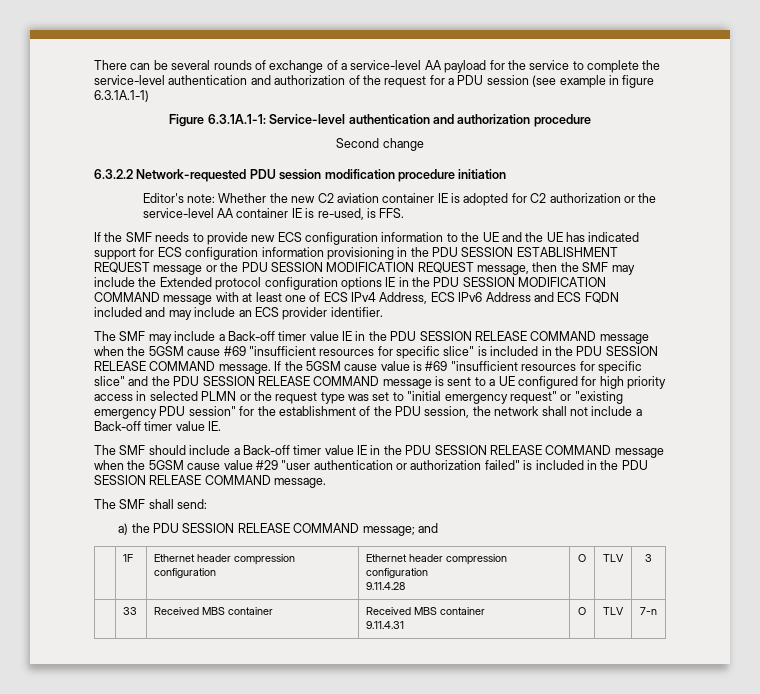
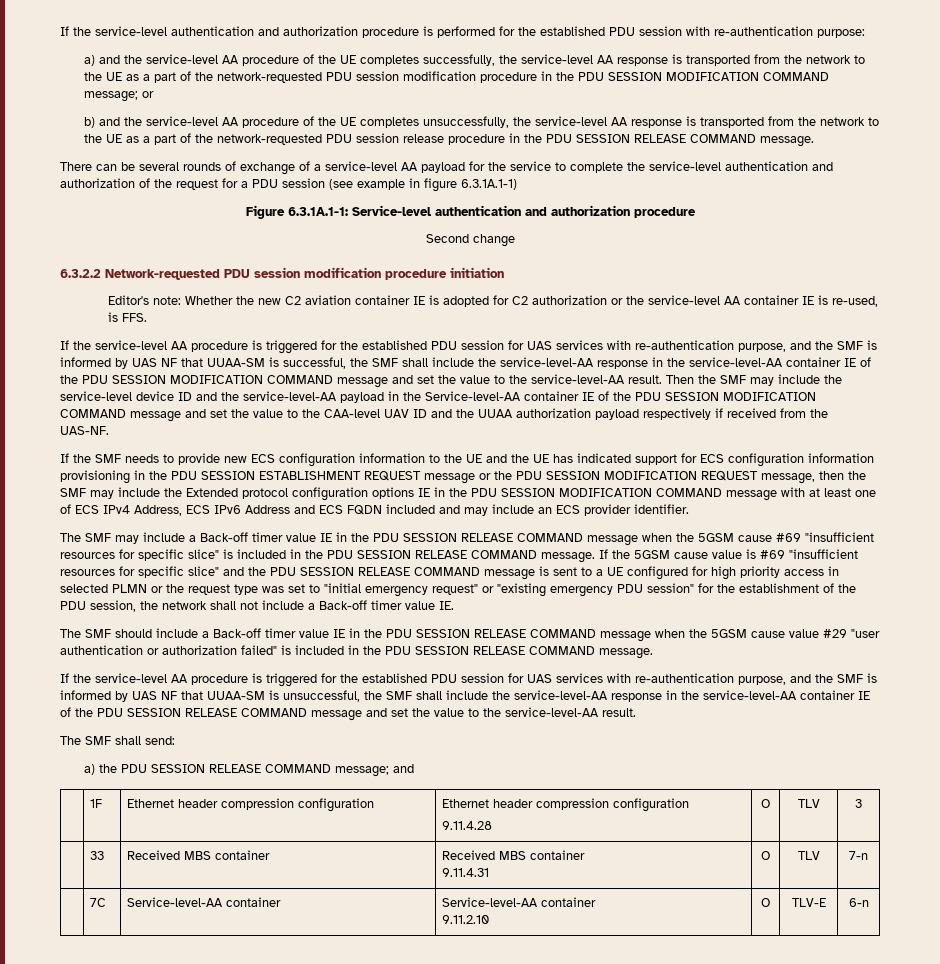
+ If the service-level authentication and authorization procedure is performed for the established PDU session with re-authentication purpose:
+ a) and the service-level AA procedure of the UE completes successfully, the service-level AA response is transported from the network to the UE as a part of the network-requested PDU session modification procedure in the PDU SESSION MODIFICATION COMMAND message; or
+ b) and the service-level AA procedure of the UE completes unsuccessfully, the service-level AA response is transported from the network to the UE as a part of the network-requested PDU session release procedure in the PDU SESSION RELEASE COMMAND message.
+ If the service-level AA procedure is triggered for the established PDU session for UAS services with re-authentication purpose, and the SMF is informed by UAS NF that UUAA-SM is successful, the SMF shall include the service-level-AA response in the service-level-AA container IE of the PDU SESSION MODIFICATION COMMAND message and set the value to the service-level-AA result. Then the SMF may include the service-level device ID and the service-level-AA payload in the Service-level-AA container IE of the PDU SESSION MODIFICATION COMMAND message and set the value to the CAA-level UAV ID and the UUAA authorization payload respectively if received from the UAS-NF.
+ If the service-level AA procedure is triggered for the established PDU session for UAS services with re-authentication purpose, and the SMF is informed by UAS NF that UUAA-SM is unsuccessful, the SMF shall include the service-level-AA response in the service-level-AA container IE of the PDU SESSION RELEASE COMMAND message and set the value to the service-level-AA result.
+ | 7C | Service-level-AA container | Service-level-AA container
+ 9.11.2.10 | O | TLV-E | 6-n

